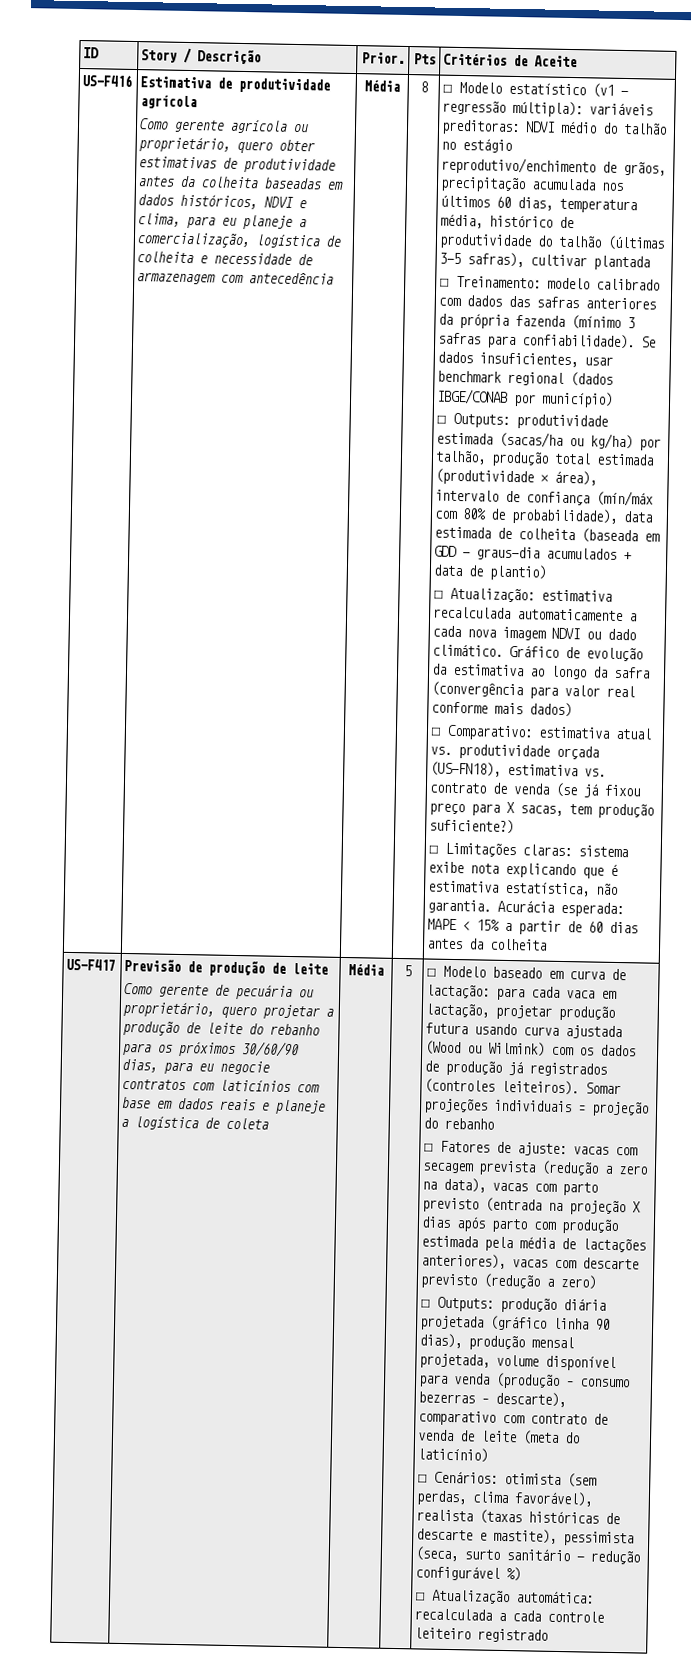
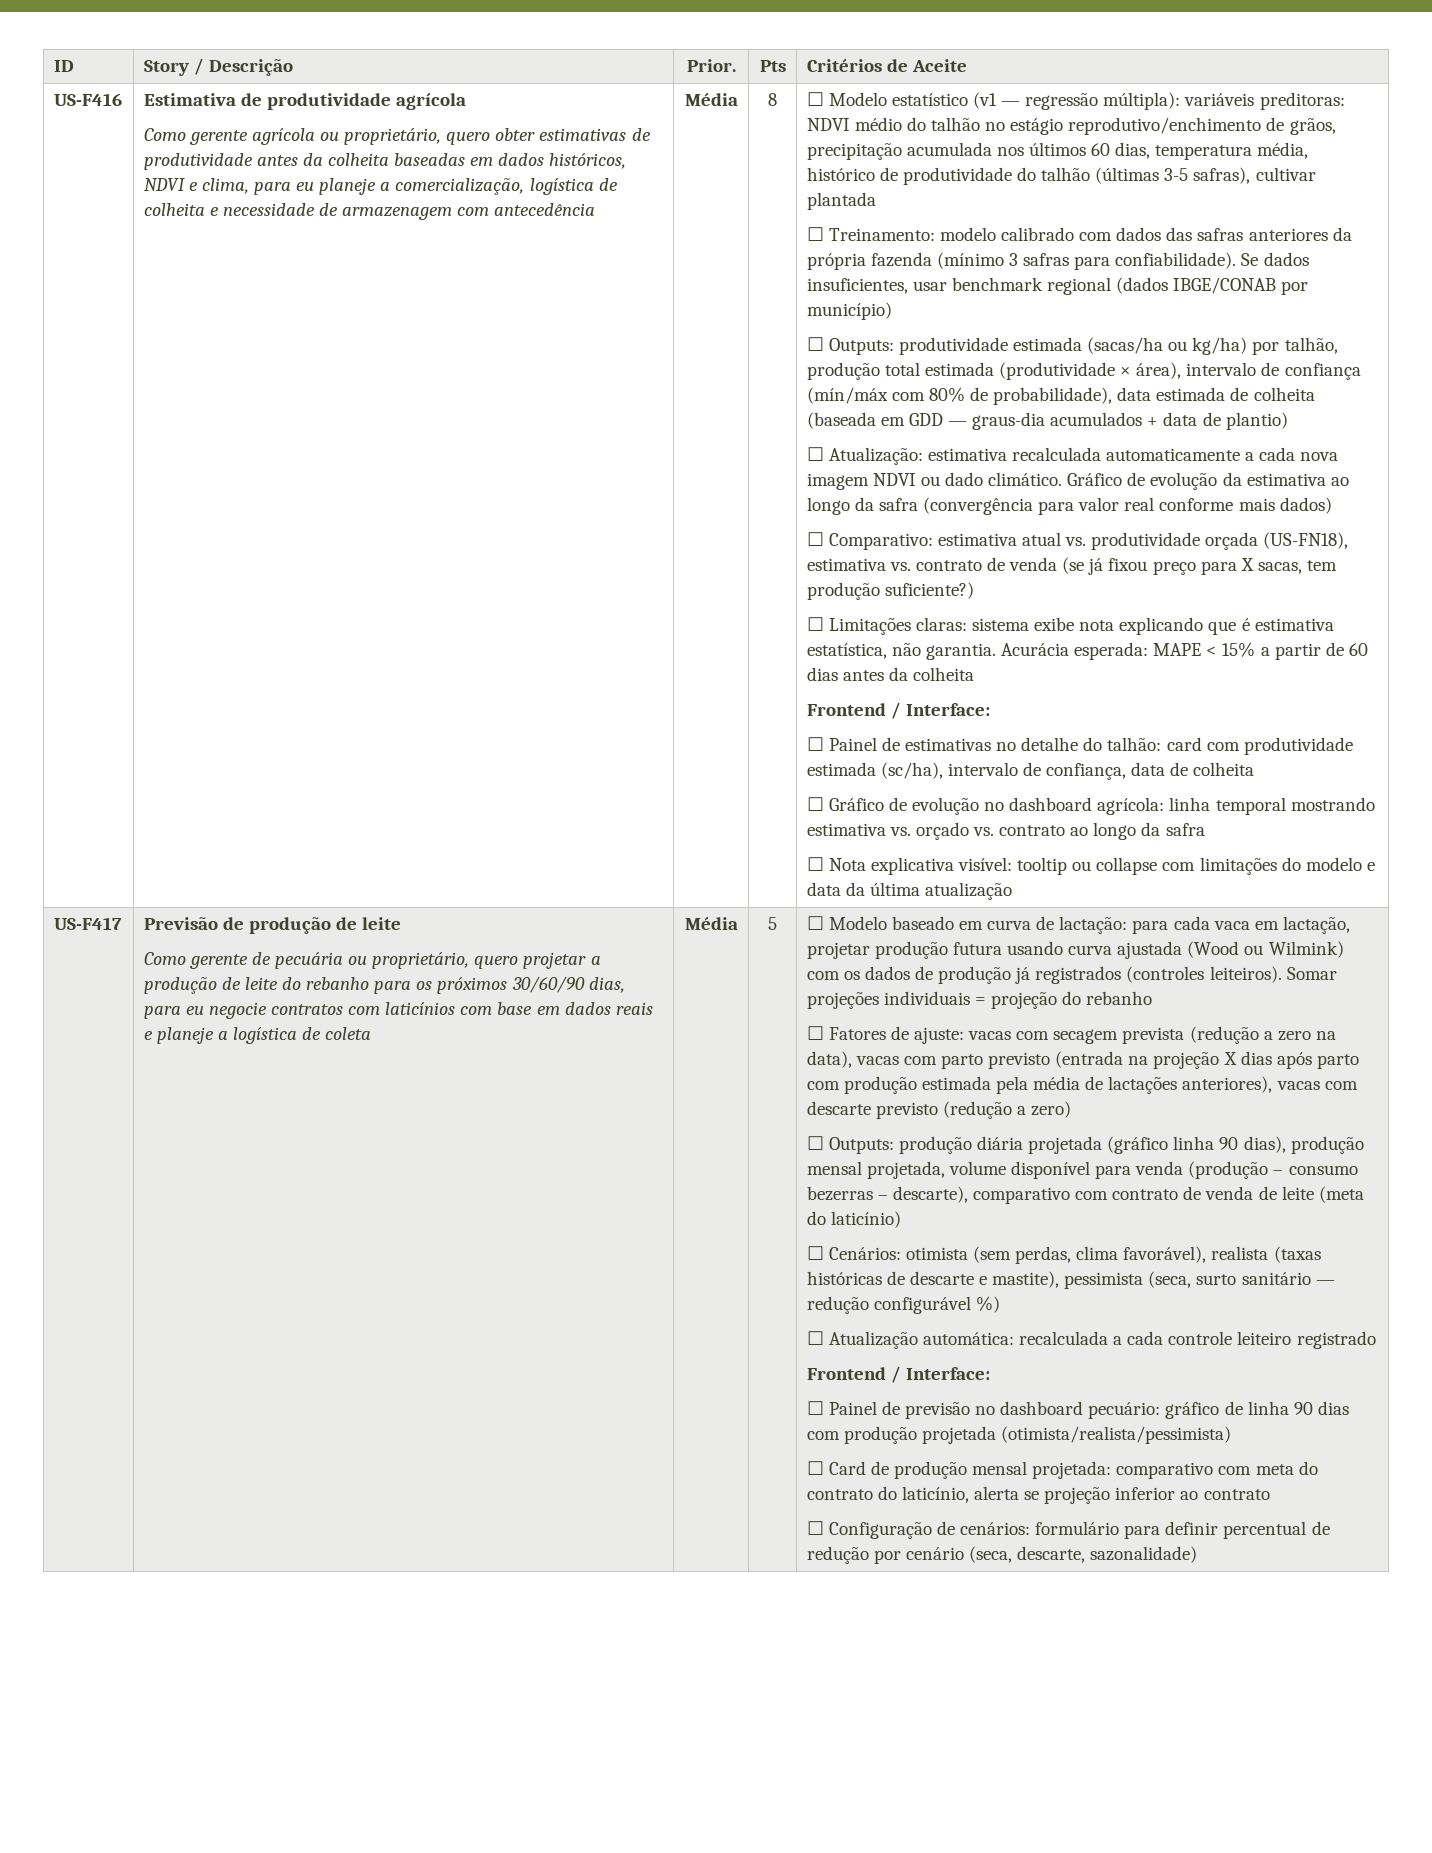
  Acurácia esperada: MAPE < 15% a partir de 60 dias antes da colheita
+ Frontend / Interface:
+ ☐ Painel de estimativas no detalhe do talhão: card com produtividade estimada (sc/ha), intervalo de confiança, data de colheita
+ ☐ Gráfico de evolução no dashboard agrícola: linha temporal mostrando estimativa vs. orçado vs. contrato ao longo da safra
+ ☐ Nota explicativa visível: tooltip ou collapse com limitações do modelo e data da última atualização
  ☐ Atualização automática: recalculada a cada controle leiteiro registrado
+ Frontend / Interface:
+ ☐ Painel de previsão no dashboard pecuário: gráfico de linha 90 dias com produção projetada (otimista/realista/pessimista)
+ ☐ Card de produção mensal projetada: comparativo com meta do contrato do laticínio, alerta se projeção inferior ao contrato
+ ☐ Configuração de cenários: formulário para definir percentual de redução por cenário (seca, descarte, sazonalidade)

